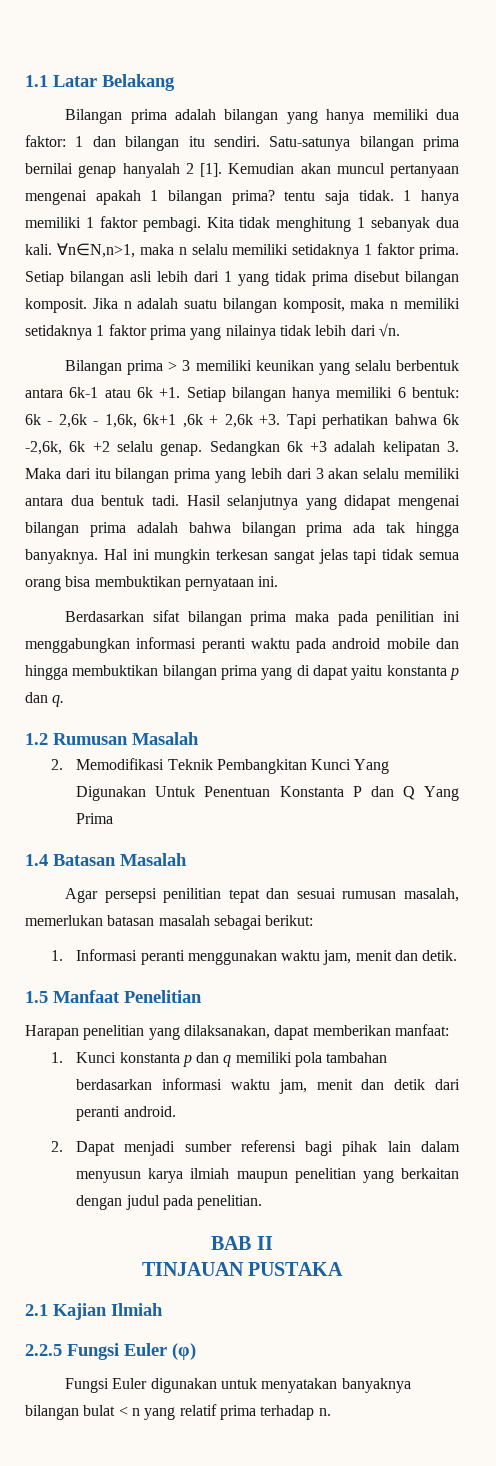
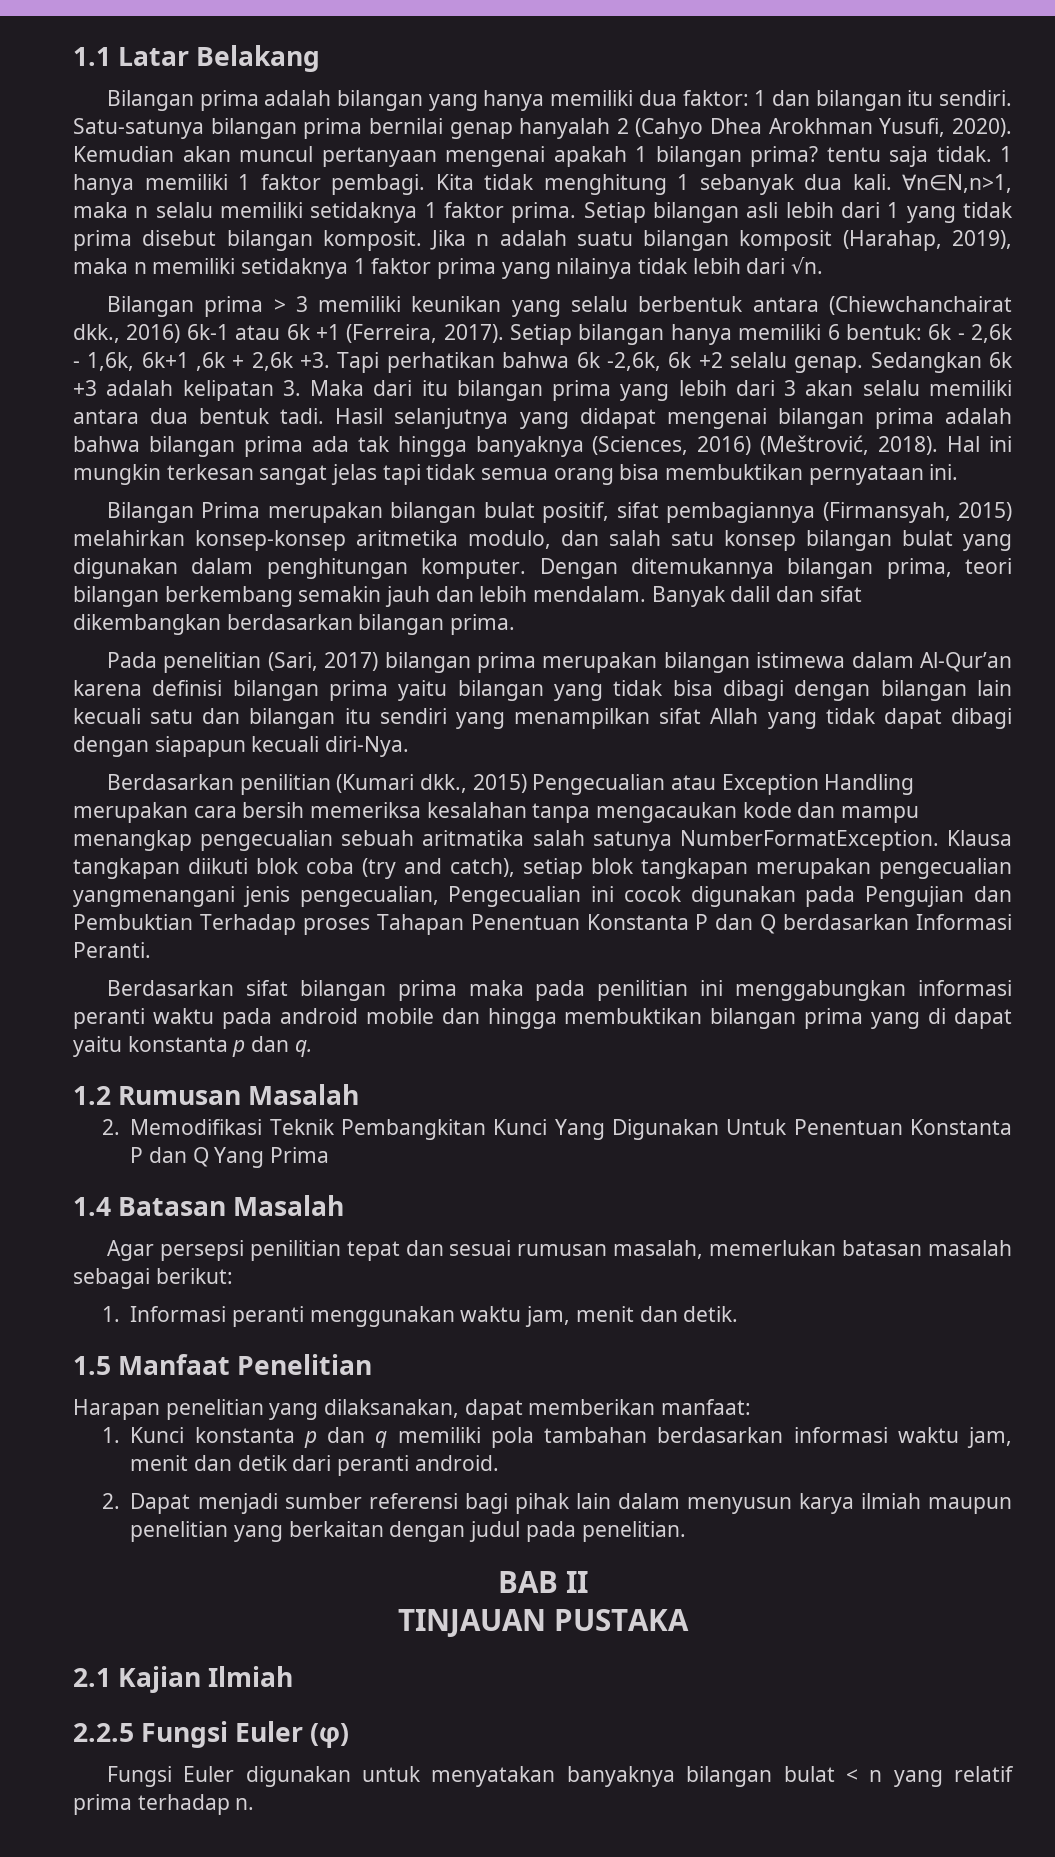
- Satu-satunya bilangan prima bernilai genap hanyalah 2 [1].
+ Satu-satunya bilangan prima bernilai genap hanyalah 2 (Cahyo Dhea Arokhman Yusufi, 2020).
- Jika n adalah suatu bilangan komposit, maka n memiliki setidaknya 1 faktor prima yang nilainya tidak lebih dari √n.
+ Jika n adalah suatu bilangan komposit (Harahap, 2019), maka n memiliki setidaknya 1 faktor prima yang nilainya tidak lebih dari √n.
- Bilangan prima > 3 memiliki keunikan yang selalu berbentuk antara 6k-1 atau 6k +1.
+ Bilangan prima > 3 memiliki keunikan yang selalu berbentuk antara (Chiewchanchairat dkk., 2016) 6k-1 atau 6k +1 (Ferreira, 2017).
- Hasil selanjutnya yang didapat mengenai bilangan prima adalah bahwa bilangan prima ada tak hingga banyaknya.
+ Hasil selanjutnya yang didapat mengenai bilangan prima adalah bahwa bilangan prima ada tak hingga banyaknya (Sciences, 2016) (Meštrović, 2018).
+ Bilangan Prima merupakan bilangan bulat positif, sifat pembagiannya (Firmansyah, 2015) melahirkan konsep-konsep aritmetika modulo, dan salah satu konsep bilangan bulat yang digunakan dalam penghitungan komputer. Dengan ditemukannya bilangan prima, teori bilangan berkembang semakin jauh dan lebih mendalam. Banyak dalil dan sifat dikembangkan berdasarkan bilangan prima.
+ Pada penelitian (Sari, 2017) bilangan prima merupakan bilangan istimewa dalam Al-Qur’an karena definisi bilangan prima yaitu bilangan yang tidak bisa dibagi dengan bilangan lain kecuali satu dan bilangan itu sendiri yang menampilkan sifat Allah yang tidak dapat dibagi dengan siapapun kecuali diri-Nya.
+ Berdasarkan penilitian (Kumari dkk., 2015) Pengecualian atau Exception Handling merupakan cara bersih memeriksa kesalahan tanpa mengacaukan kode dan mampu menangkap pengecualian sebuah aritmatika salah satunya NumberFormatException. Klausa tangkapan diikuti blok coba (try and catch), setiap blok tangkapan merupakan pengecualian yangmenangani jenis pengecualian, Pengecualian ini cocok digunakan pada Pengujian dan Pembuktian Terhadap proses Tahapan Penentuan Konstanta P dan Q berdasarkan Informasi Peranti.

